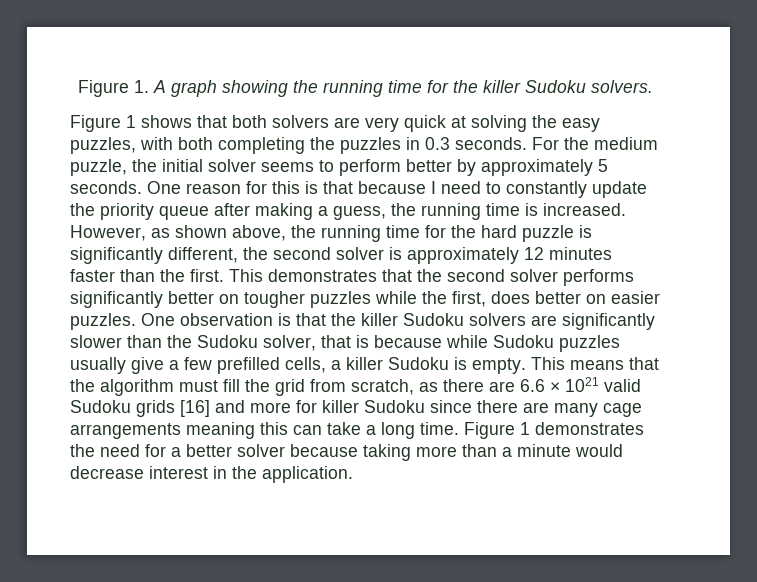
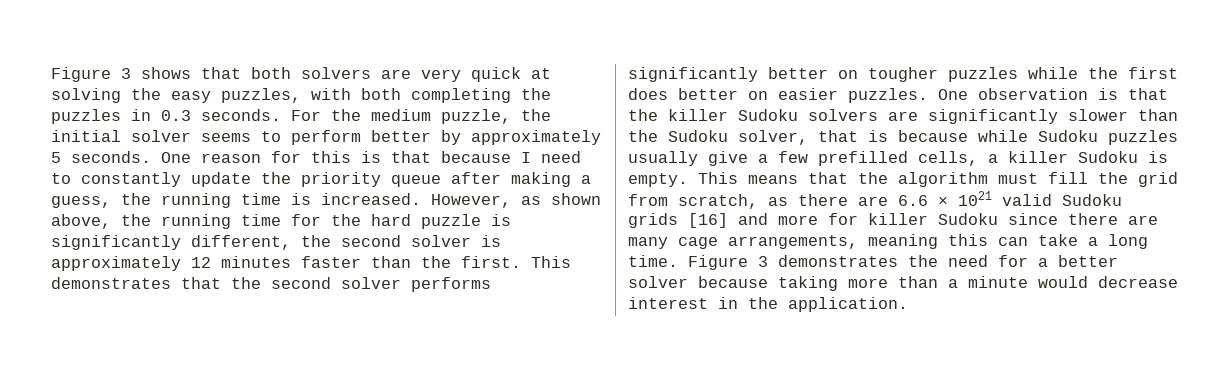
- Figure 1. A graph showing the running time for the killer Sudoku solvers.
- Figure 1 shows that both solvers are very quick at solving the easy puzzles, with both completing the puzzles in 0.3 seconds.
+ Figure 3 shows that both solvers are very quick at solving the easy puzzles, with both completing the puzzles in 0.3 seconds.
- This demonstrates that the second solver performs significantly better on tougher puzzles while the first, does better on easier puzzles.
+ This demonstrates that the second solver performs significantly better on tougher puzzles while the first does better on easier puzzles.
- This means that the algorithm must fill the grid from scratch, as there are 6.6 × 1021 valid Sudoku grids [16] and more for killer Sudoku since there are many cage arrangements meaning this can take a long time.
+ This means that the algorithm must fill the grid from scratch, as there are 6.6 × 1021 valid Sudoku grids [16] and more for killer Sudoku since there are many cage arrangements, meaning this can take a long time.
- Figure 1 demonstrates the need for a better solver because taking more than a minute would decrease interest in the application.
+ Figure 3 demonstrates the need for a better solver because taking more than a minute would decrease interest in the application.

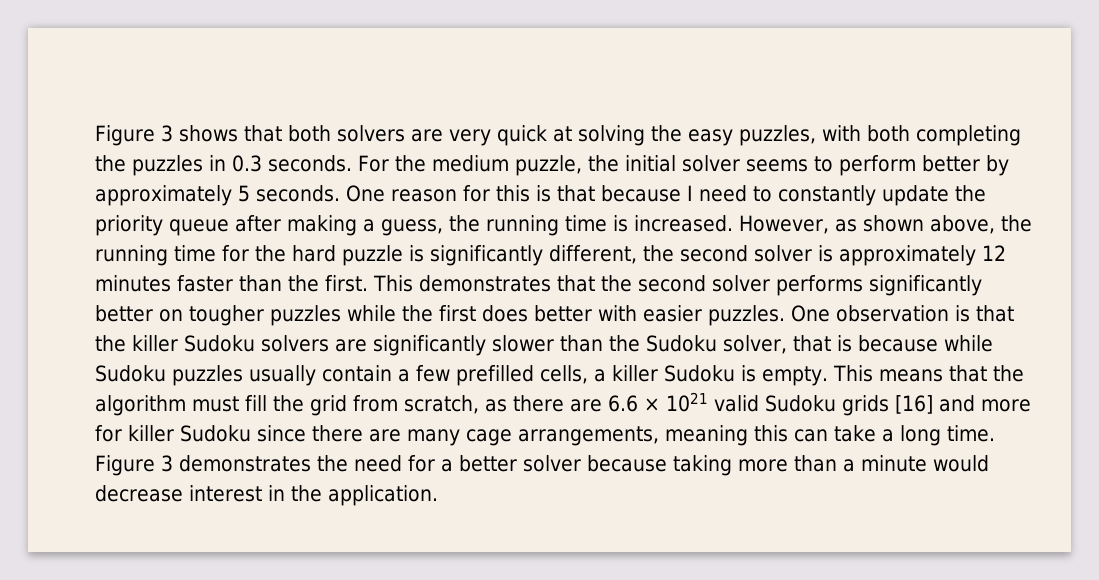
- This demonstrates that the second solver performs significantly better on tougher puzzles while the first does better on easier puzzles.
+ This demonstrates that the second solver performs significantly better on tougher puzzles while the first does better with easier puzzles.
- One observation is that the killer Sudoku solvers are significantly slower than the Sudoku solver, that is because while Sudoku puzzles usually give a few prefilled cells, a killer Sudoku is empty.
+ One observation is that the killer Sudoku solvers are significantly slower than the Sudoku solver, that is because while Sudoku puzzles usually contain a few prefilled cells, a killer Sudoku is empty.

